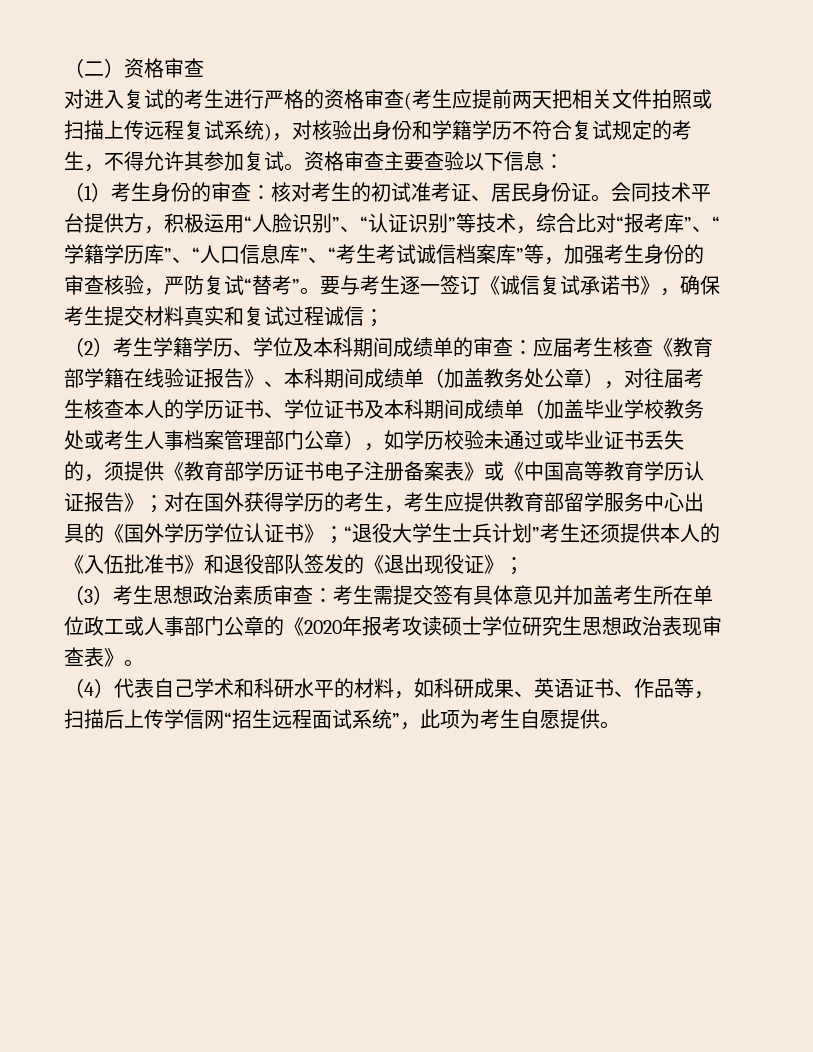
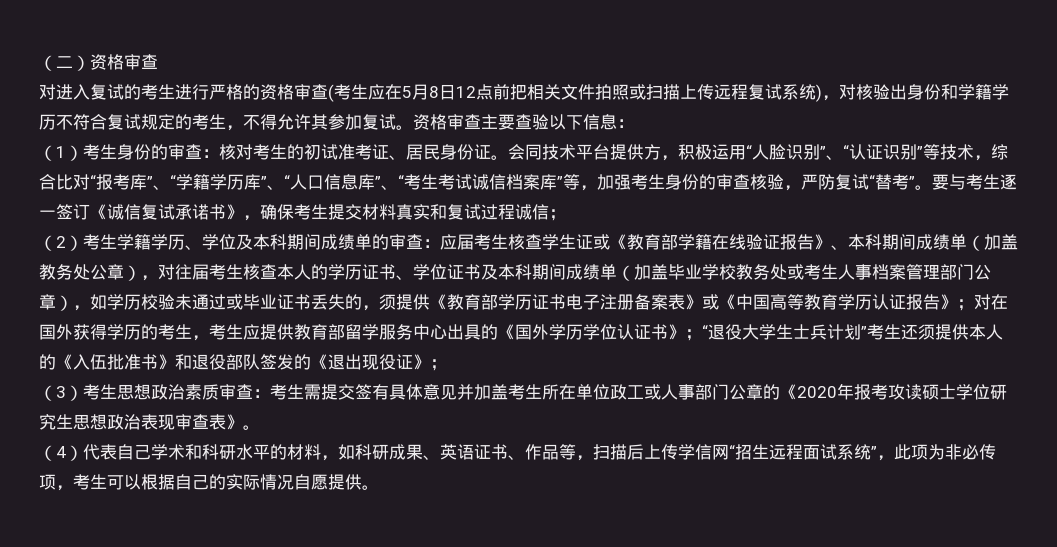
- 对进入复试的考生进行严格的资格审查(考生应提前两天把相关文件拍照或扫描上传远程复试系统)，对核验出身份和学籍学历不符合复试规定的考生，不得允许其参加复试。
+ 对进入复试的考生进行严格的资格审查(考生应在5月8日12点前把相关文件拍照或扫描上传远程复试系统)，对核验出身份和学籍学历不符合复试规定的考生，不得允许其参加复试。
- 应届考生核查《教育部学籍在线验证报告》、本科期间成绩单（加盖教务处公章），对往届考生核查本人的学历证书、学位证书及本科期间成绩单（加盖毕业学校教务处或考生人事档案管理部门公章），如学历校验未通过或毕业证书丢失的，须提供《教育部学历证书电子注册备案表》或《中国高等教育学历认证报告》；
+ 应届考生核查学生证或《教育部学籍在线验证报告》、本科期间成绩单（加盖教务处公章），对往届考生核查本人的学历证书、学位证书及本科期间成绩单（加盖毕业学校教务处或考生人事档案管理部门公章），如学历校验未通过或毕业证书丢失的，须提供《教育部学历证书电子注册备案表》或《中国高等教育学历认证报告》；
- （4）代表自己学术和科研水平的材料，如科研成果、英语证书、作品等，扫描后上传学信网“招生远程面试系统”，此项为考生自愿提供。
+ （4）代表自己学术和科研水平的材料，如科研成果、英语证书、作品等，扫描后上传学信网“招生远程面试系统”，此项为非必传项，考生可以根据自己的实际情况自愿提供。

